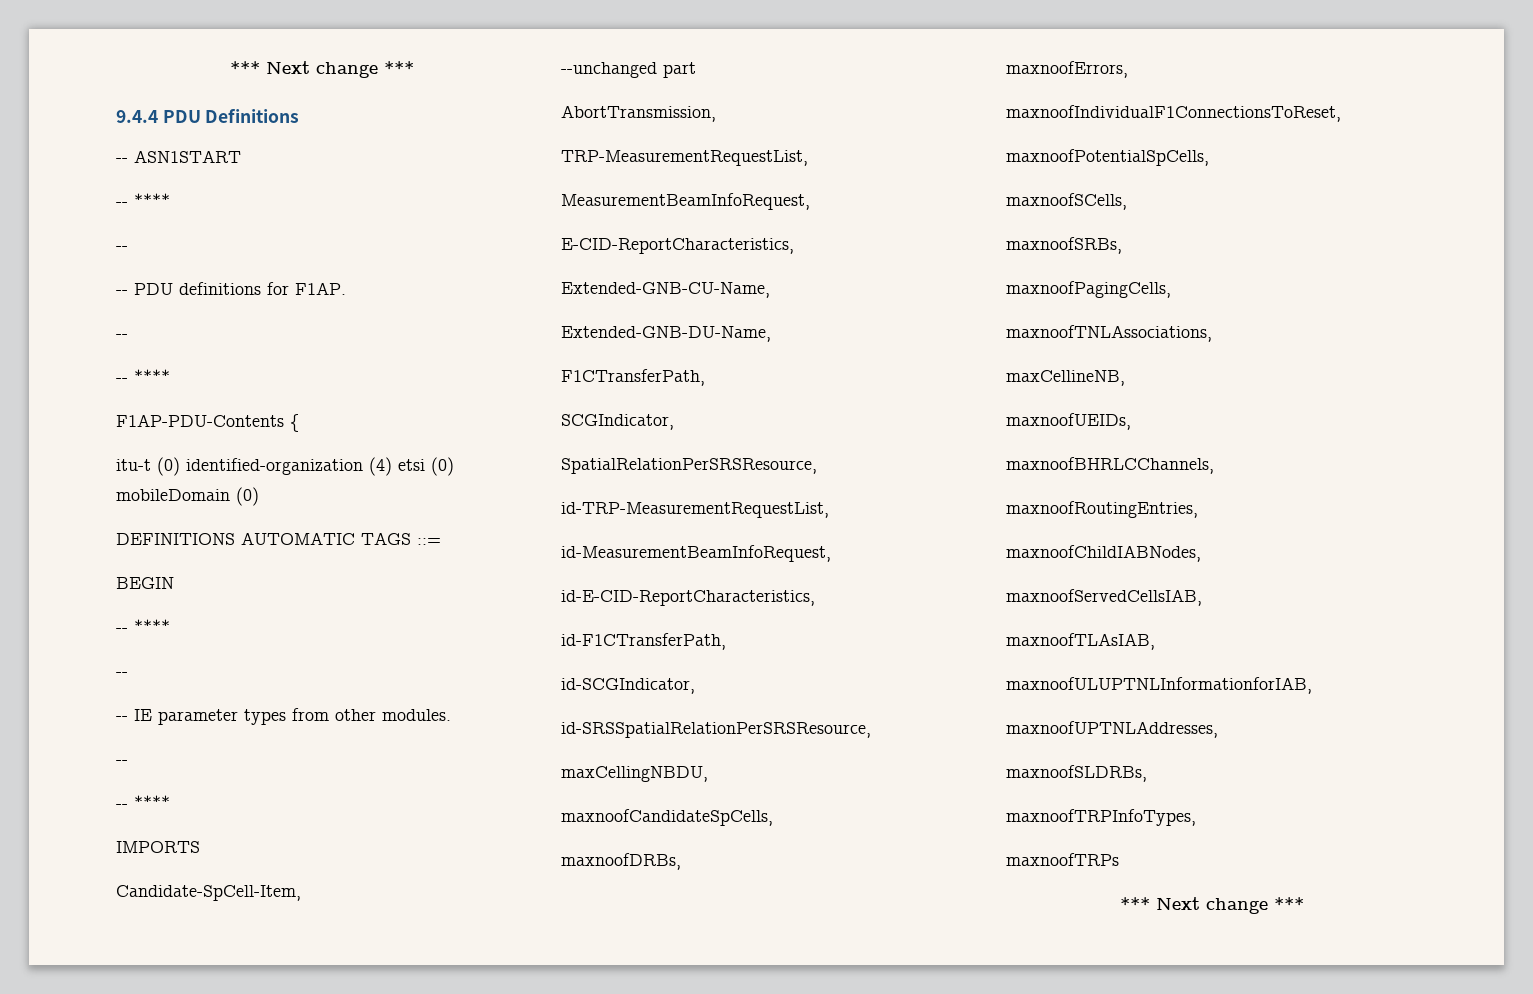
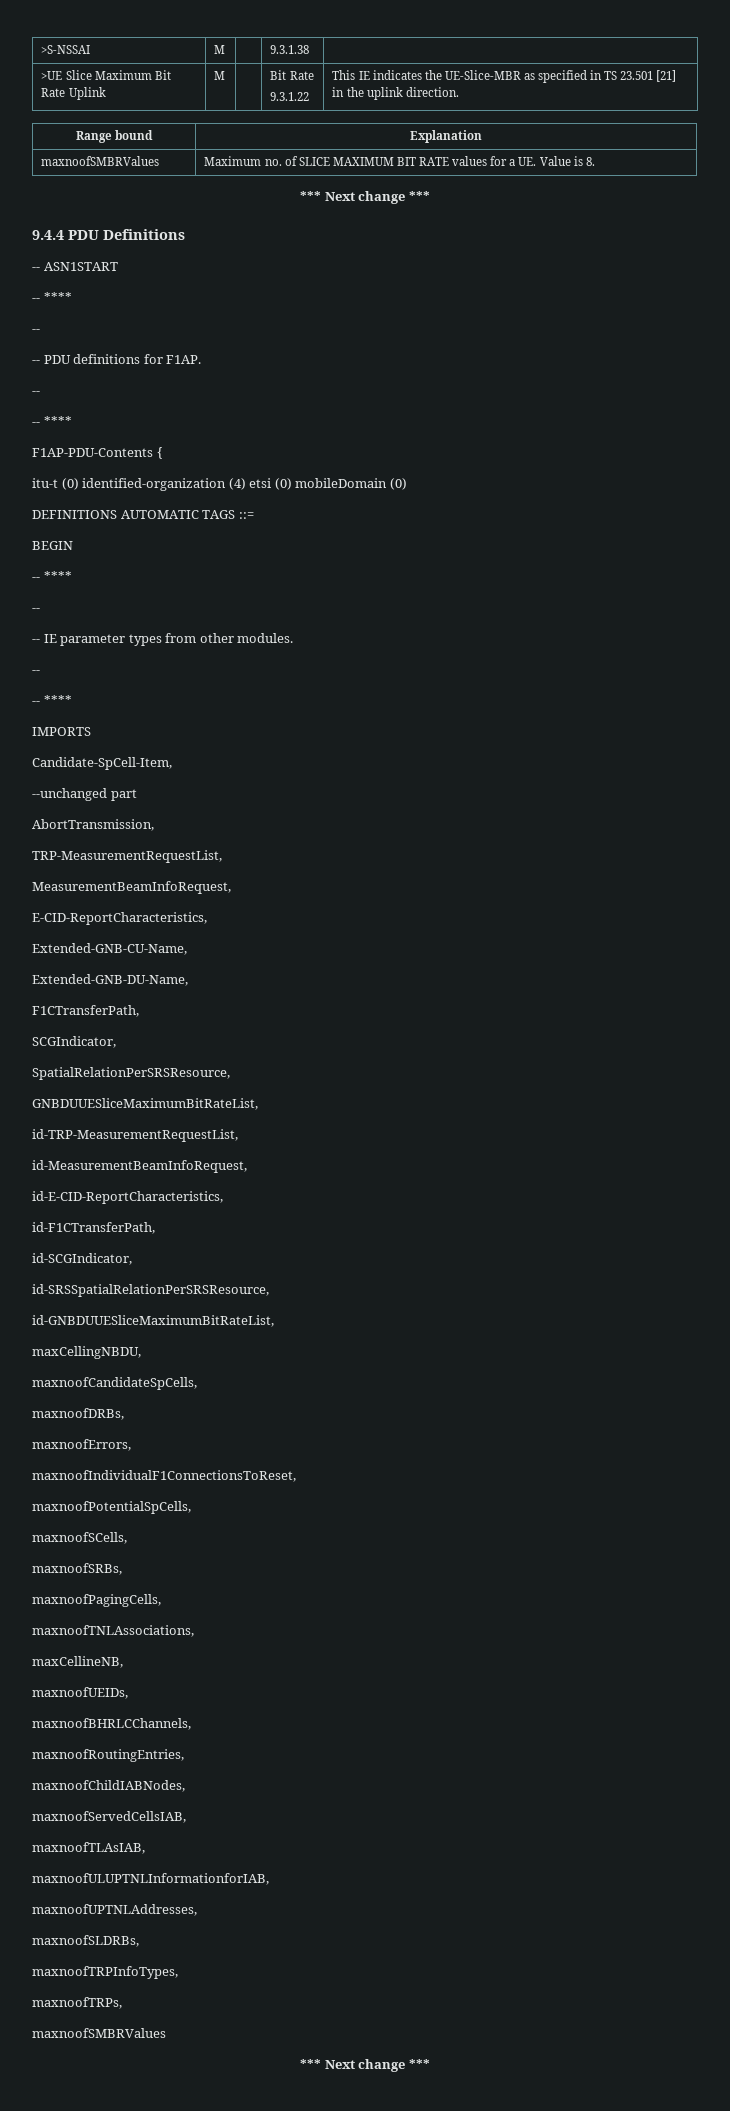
+ >S-NSSAI | M | | 9.3.1.38 |
+ >UE Slice Maximum Bit Rate Uplink | M | | Bit Rate
+ 9.3.1.22 | This IE indicates the UE-Slice-MBR as specified in TS 23.501 [21] in the uplink direction.
+ Range bound | Explanation
+ maxnoofSMBRValues | Maximum no. of SLICE MAXIMUM BIT RATE values for a UE. Value is 8.
+ GNBDUUESliceMaximumBitRateList,
+ id-GNBDUUESliceMaximumBitRateList,
- maxnoofTRPs
+ maxnoofTRPs,
+ maxnoofSMBRValues

